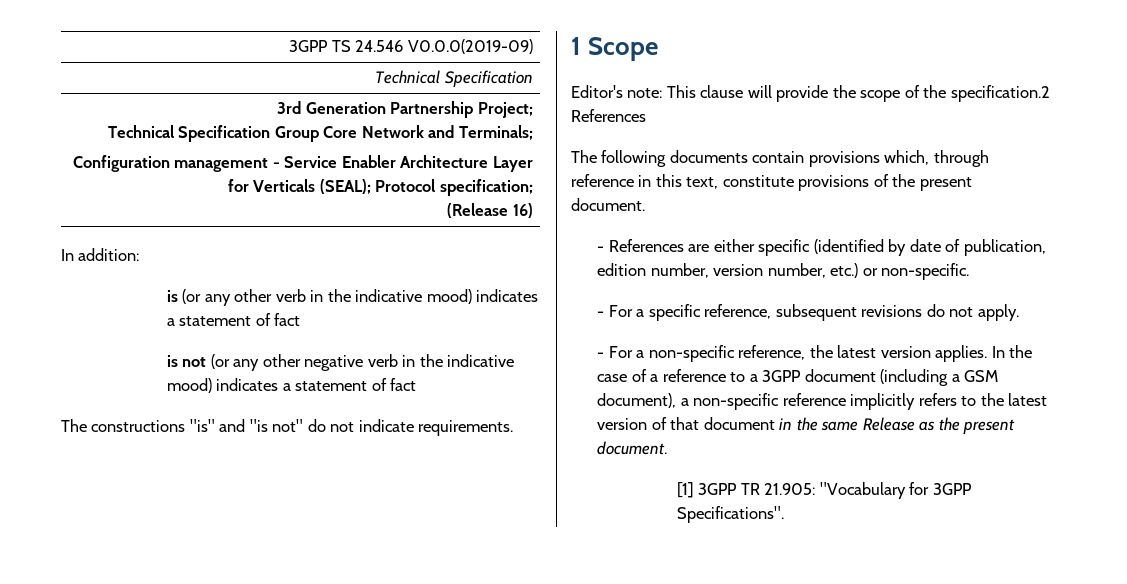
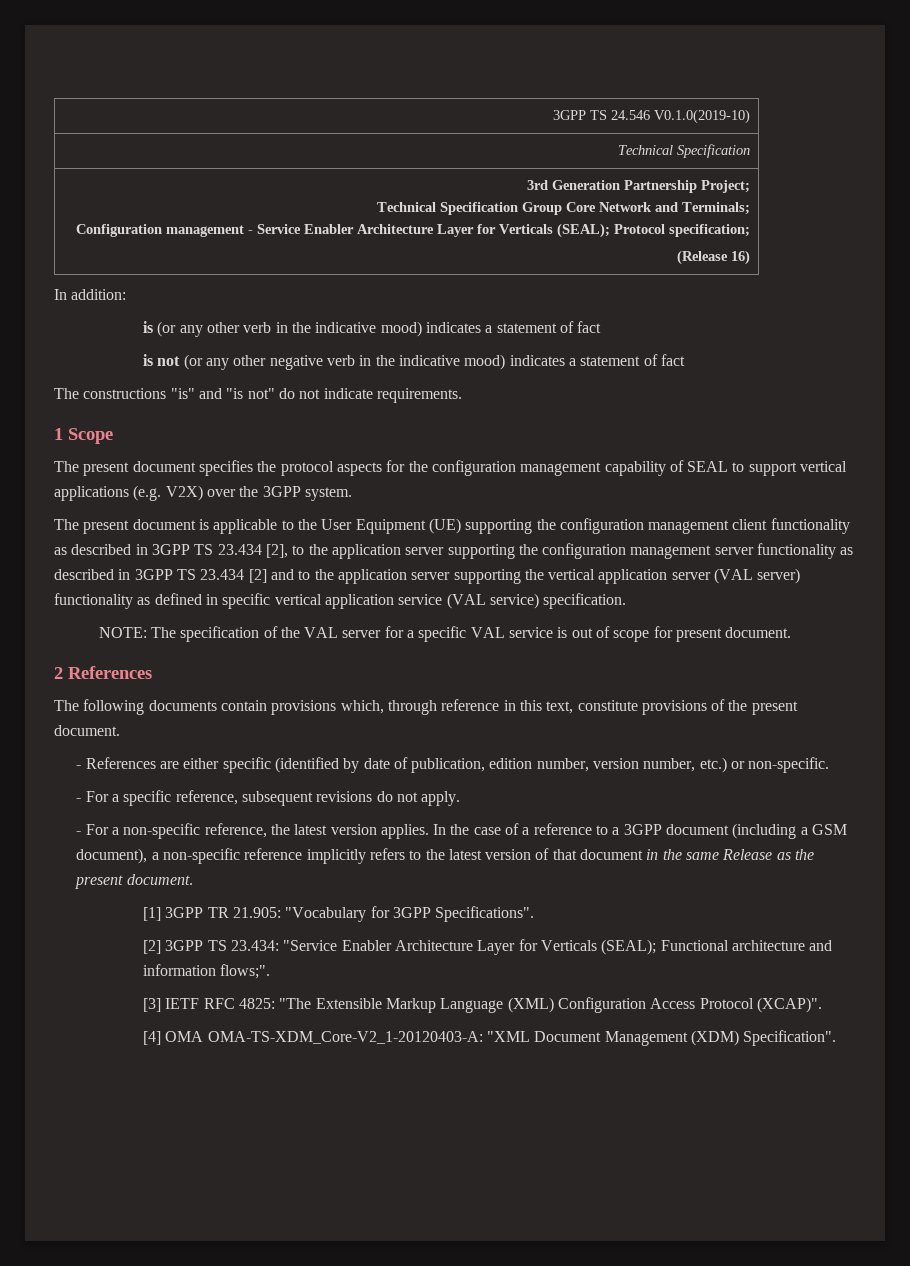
- 3GPP TS 24.546 V0.0.0(2019-09)
+ 3GPP TS 24.546 V0.1.0(2019-10)
- Editor's note: This clause will provide the scope of the specification.2 References
+ The present document specifies the protocol aspects for the configuration management capability of SEAL to support vertical applications (e.g. V2X) over the 3GPP system.
+ The present document is applicable to the User Equipment (UE) supporting the configuration management client functionality as described in 3GPP TS 23.434 [2], to the application server supporting the configuration management server functionality as described in 3GPP TS 23.434 [2] and to the application server supporting the vertical application server (VAL server) functionality as defined in specific vertical application service (VAL service) specification.
+ NOTE: The specification of the VAL server for a specific VAL service is out of scope for present document.
+ 2 References
+ [2] 3GPP TS 23.434: "Service Enabler Architecture Layer for Verticals (SEAL); Functional architecture and information flows;".
+ [3] IETF RFC 4825: "The Extensible Markup Language (XML) Configuration Access Protocol (XCAP)".
+ [4] OMA OMA-TS-XDM_Core-V2_1-20120403-A: "XML Document Management (XDM) Specification".

